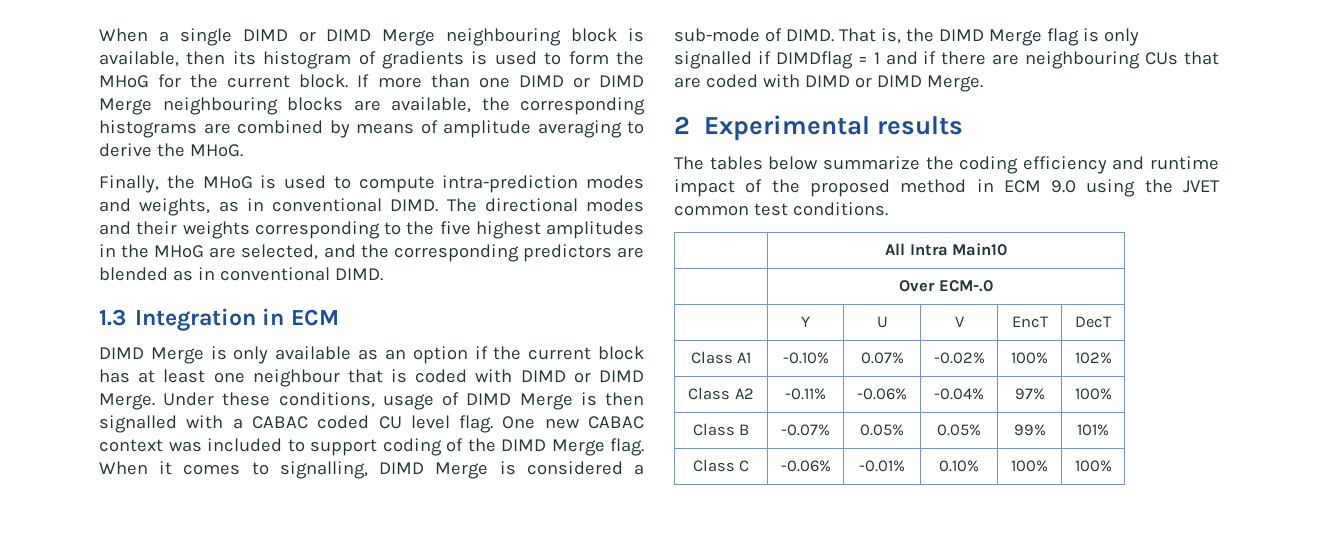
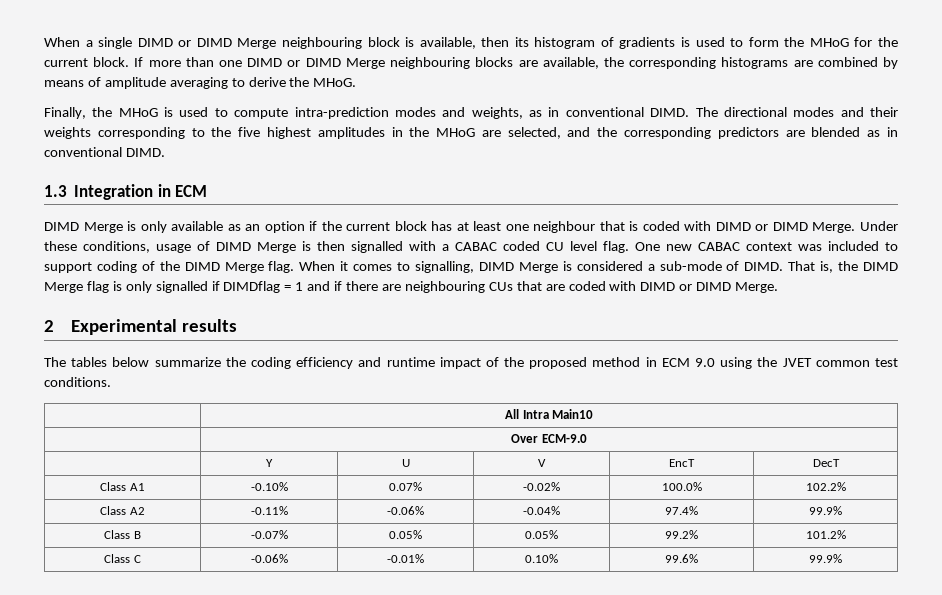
- | Over ECM-.0
+ | Over ECM-9.0
- Class A1 | -0.10% | 0.07% | -0.02% | 100% | 102%
+ Class A1 | -0.10% | 0.07% | -0.02% | 100.0% | 102.2%
- Class A2 | -0.11% | -0.06% | -0.04% | 97% | 100%
+ Class A2 | -0.11% | -0.06% | -0.04% | 97.4% | 99.9%
- Class B | -0.07% | 0.05% | 0.05% | 99% | 101%
+ Class B | -0.07% | 0.05% | 0.05% | 99.2% | 101.2%
- Class C | -0.06% | -0.01% | 0.10% | 100% | 100%
+ Class C | -0.06% | -0.01% | 0.10% | 99.6% | 99.9%

